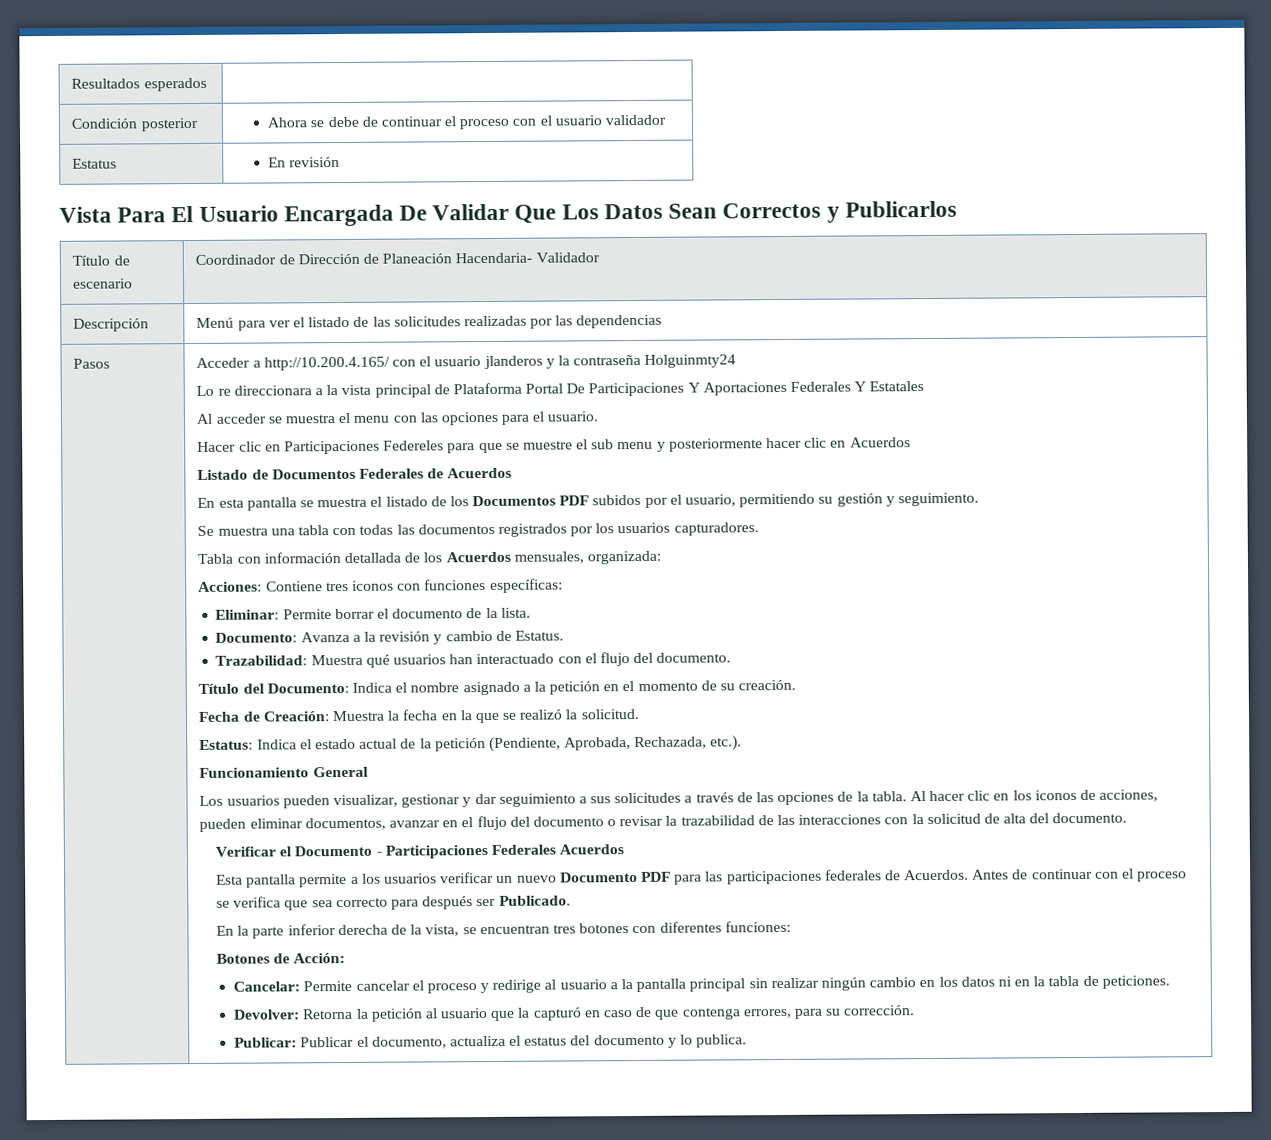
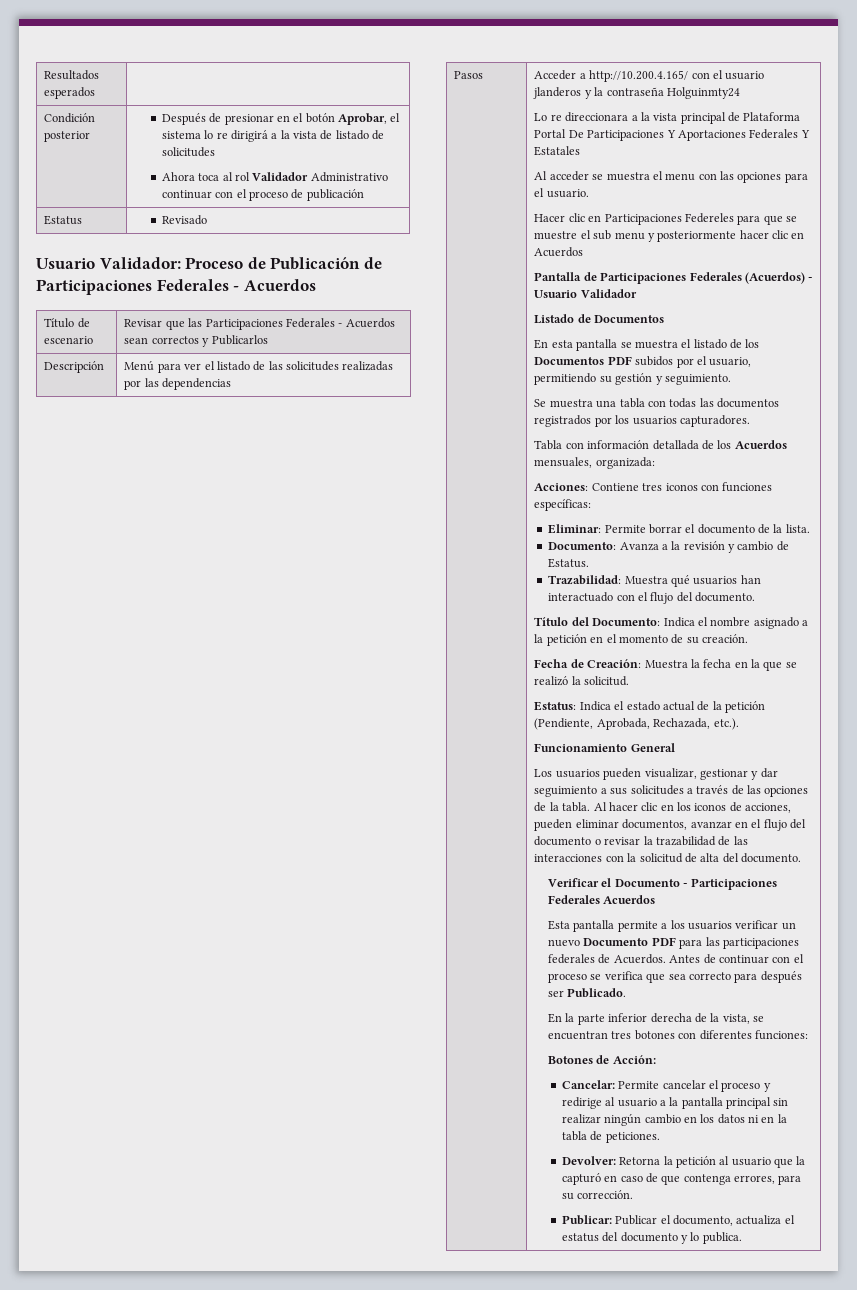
- Condición posterior | Ahora se debe de continuar el proceso con el usuario validador
- Estatus | En revisión
- Vista Para El Usuario Encargada De Validar Que Los Datos Sean Correctos y Publicarlos
- Título de escenario | Coordinador de Dirección de Planeación Hacendaria- Validador
+ Condición posterior | Después de presionar en el botón Aprobar, el sistema lo re dirigirá a la vista de listado de solicitudes
+ Ahora toca al rol Validador Administrativo continuar con el proceso de publicación
+ Estatus | Revisado
+ Usuario Validador: Proceso de Publicación de Participaciones Federales - Acuerdos
+ Título de escenario | Revisar que las Participaciones Federales - Acuerdos sean correctos y Publicarlos
+ Pantalla de Participaciones Federales (Acuerdos) - Usuario Validador
- Listado de Documentos Federales de Acuerdos
+ Listado de Documentos

